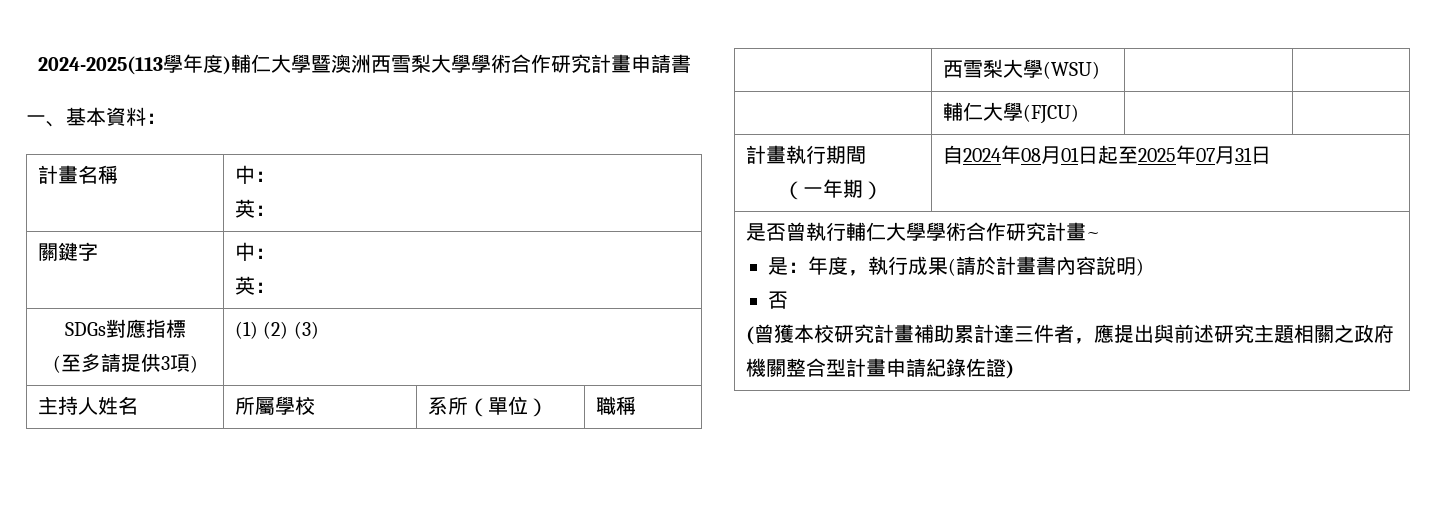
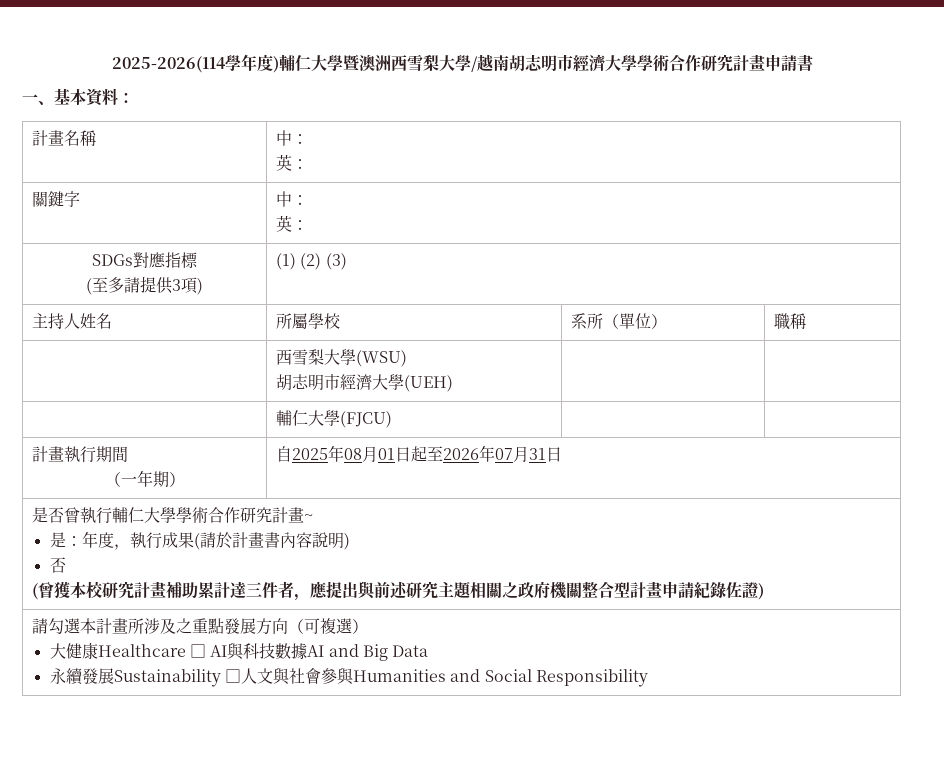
- 2024-2025(113學年度)輔仁大學暨澳洲西雪梨大學學術合作研究計畫申請書
+ 2025-2026(114學年度)輔仁大學暨澳洲西雪梨大學/越南胡志明市經濟大學學術合作研究計畫申請書
- | 西雪梨大學(WSU) | |
+ | 西雪梨大學(WSU)
+ 胡志明市經濟大學(UEH) | |
  計畫執行期間
- （一年期） | 自2024年08月01日起至2025年07月31日
+ （一年期） | 自2025年08月01日起至2026年07月31日
+ 請勾選本計畫所涉及之重點發展方向（可複選）
+ 大健康Healthcare □ AI與科技數據AI and Big Data
+ 永續發展Sustainability □人文與社會參與Humanities and Social Responsibility

